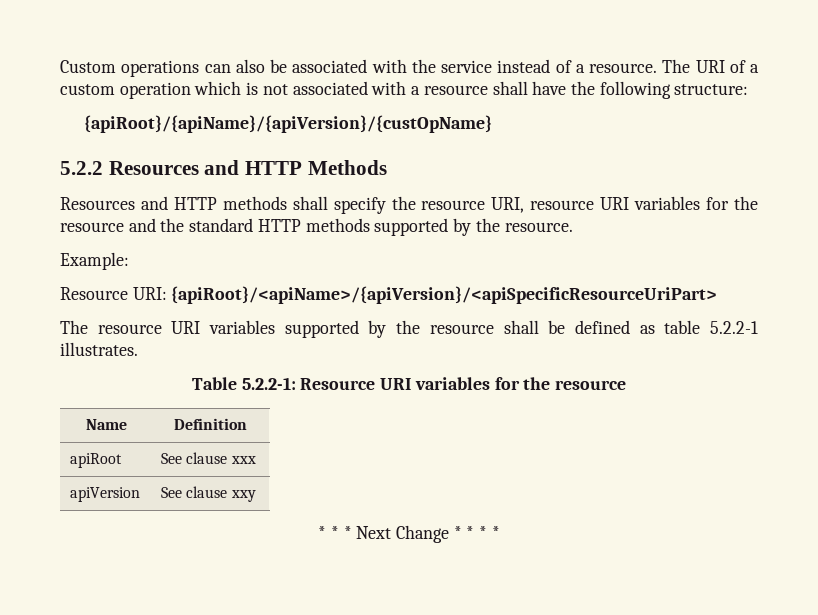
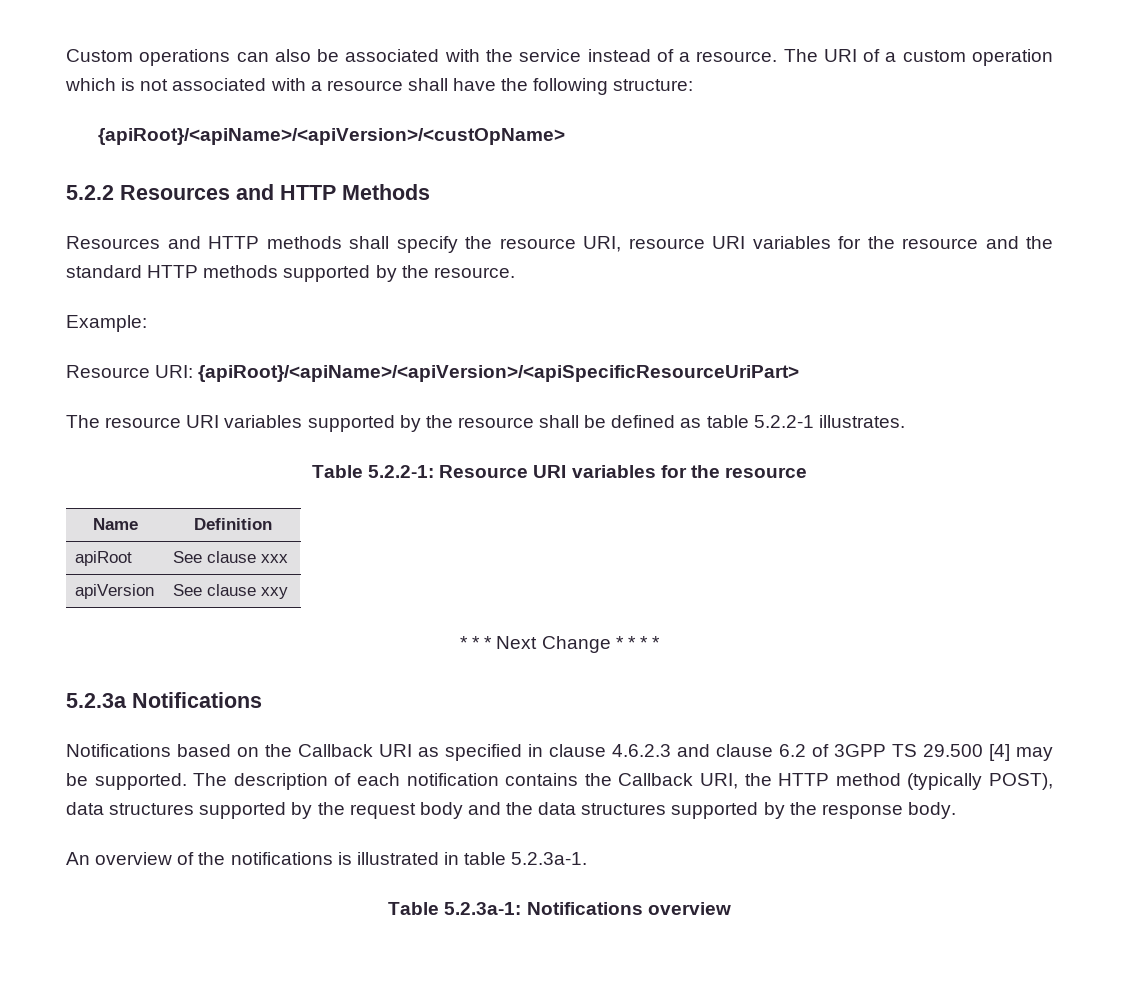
- {apiRoot}/{apiName}/{apiVersion}/{custOpName}
+ {apiRoot}/<apiName>/<apiVersion>/<custOpName>
- Resource URI: {apiRoot}/<apiName>/{apiVersion}/<apiSpecificResourceUriPart>
+ Resource URI: {apiRoot}/<apiName>/<apiVersion>/<apiSpecificResourceUriPart>
+ 5.2.3a Notifications
+ Notifications based on the Callback URI as specified in clause 4.6.2.3 and clause 6.2 of 3GPP TS 29.500 [4] may be supported. The description of each notification contains the Callback URI, the HTTP method (typically POST), data structures supported by the request body and the data structures supported by the response body.
+ An overview of the notifications is illustrated in table 5.2.3a-1.
+ Table 5.2.3a-1: Notifications overview

